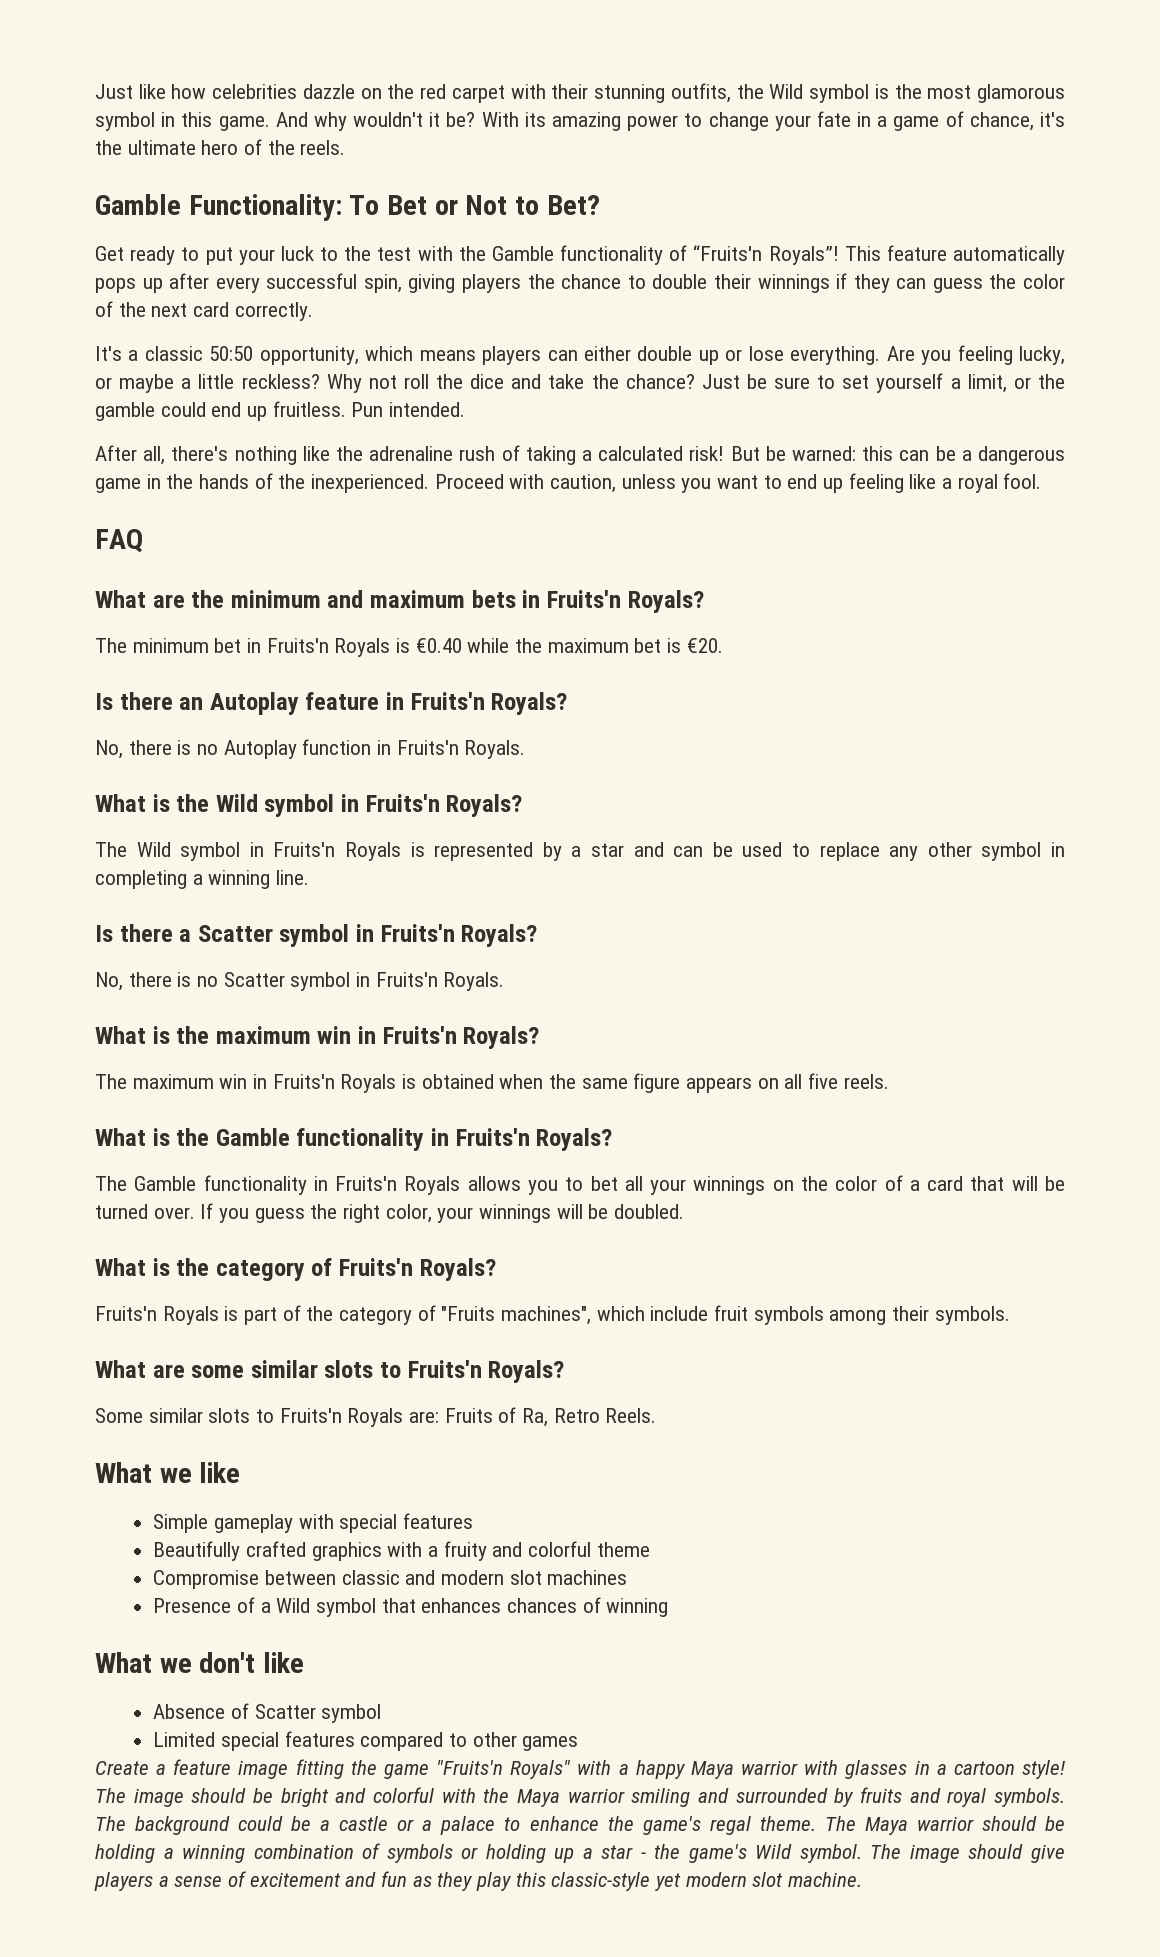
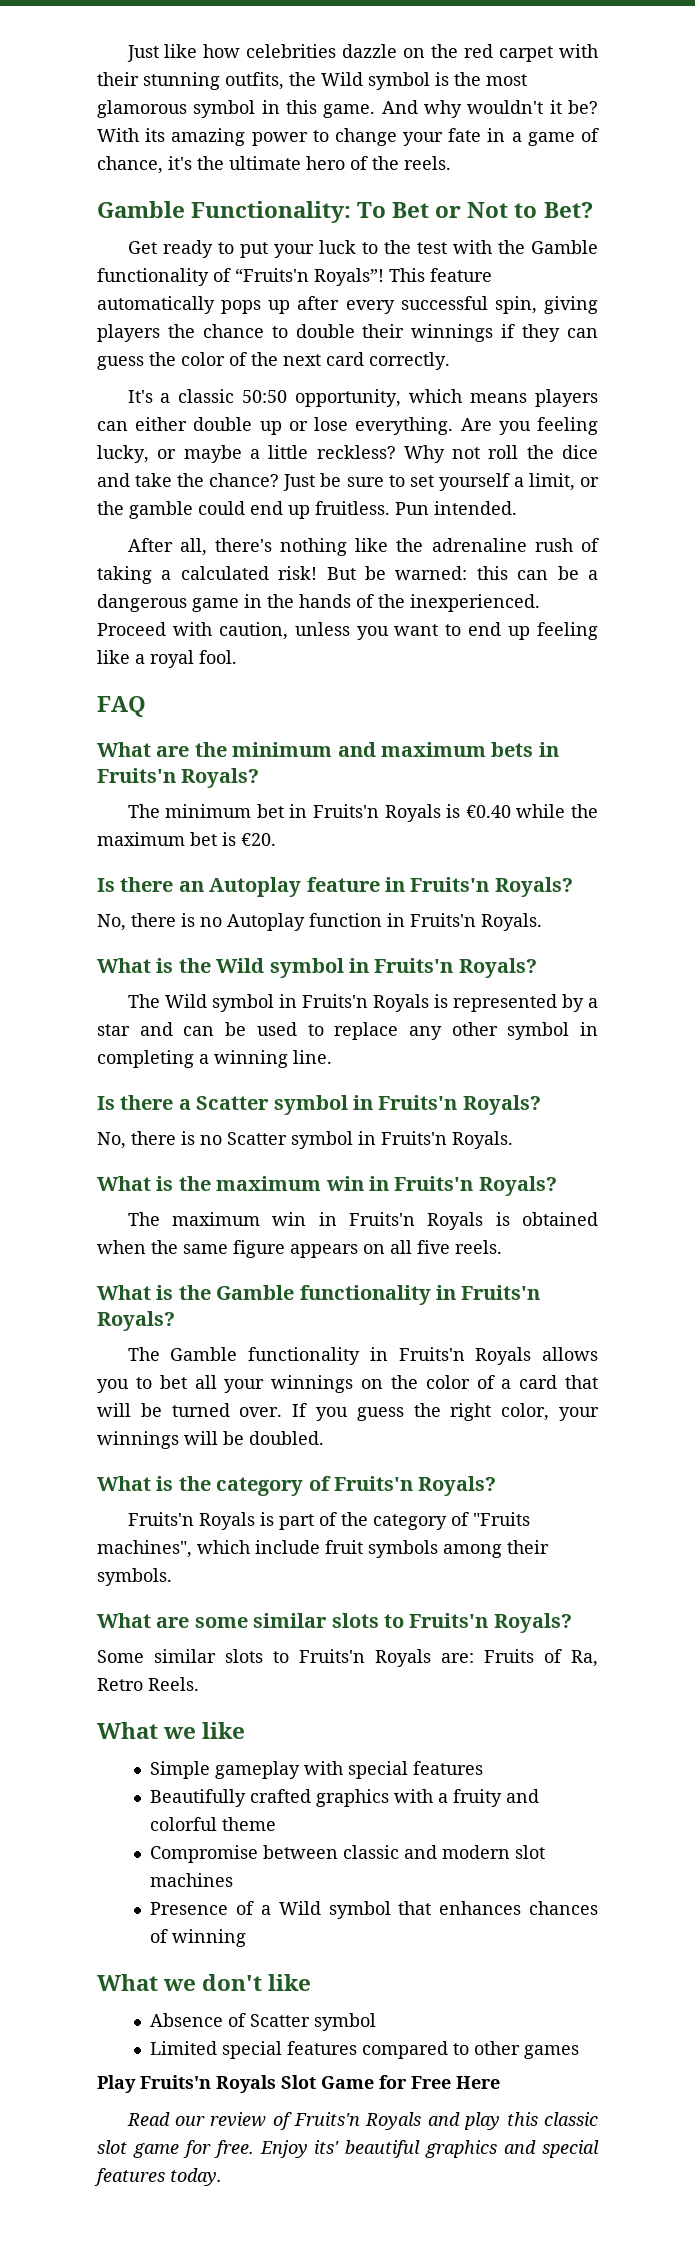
- Create a feature image fitting the game "Fruits'n Royals" with a happy Maya warrior with glasses in a cartoon style! The image should be bright and colorful with the Maya warrior smiling and surrounded by fruits and royal symbols. The background could be a castle or a palace to enhance the game's regal theme. The Maya warrior should be holding a winning combination of symbols or holding up a star - the game's Wild symbol. The image should give players a sense of excitement and fun as they play this classic-style yet modern slot machine.
+ Play Fruits'n Royals Slot Game for Free Here
+ Read our review of Fruits'n Royals and play this classic slot game for free. Enjoy its' beautiful graphics and special features today.

